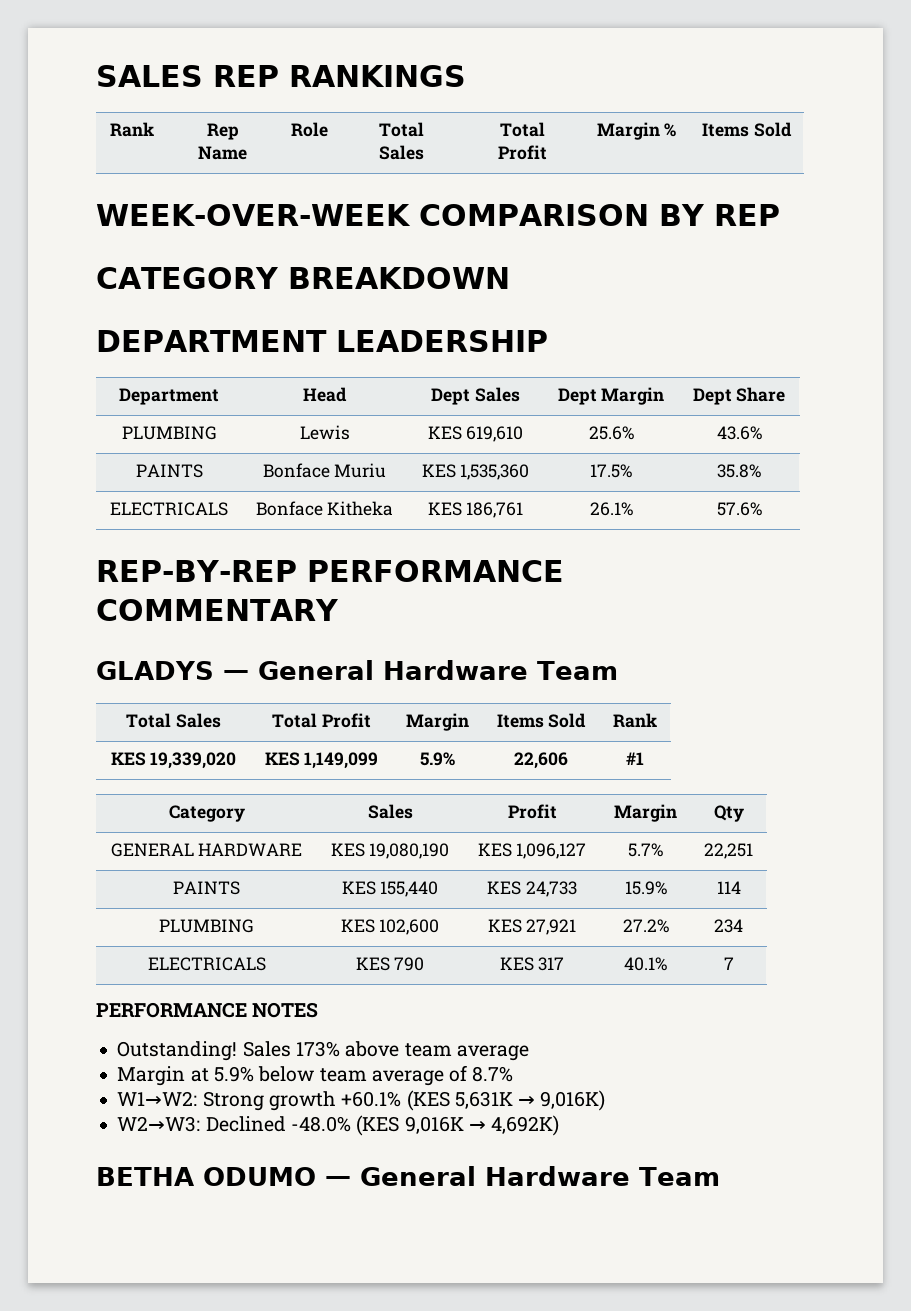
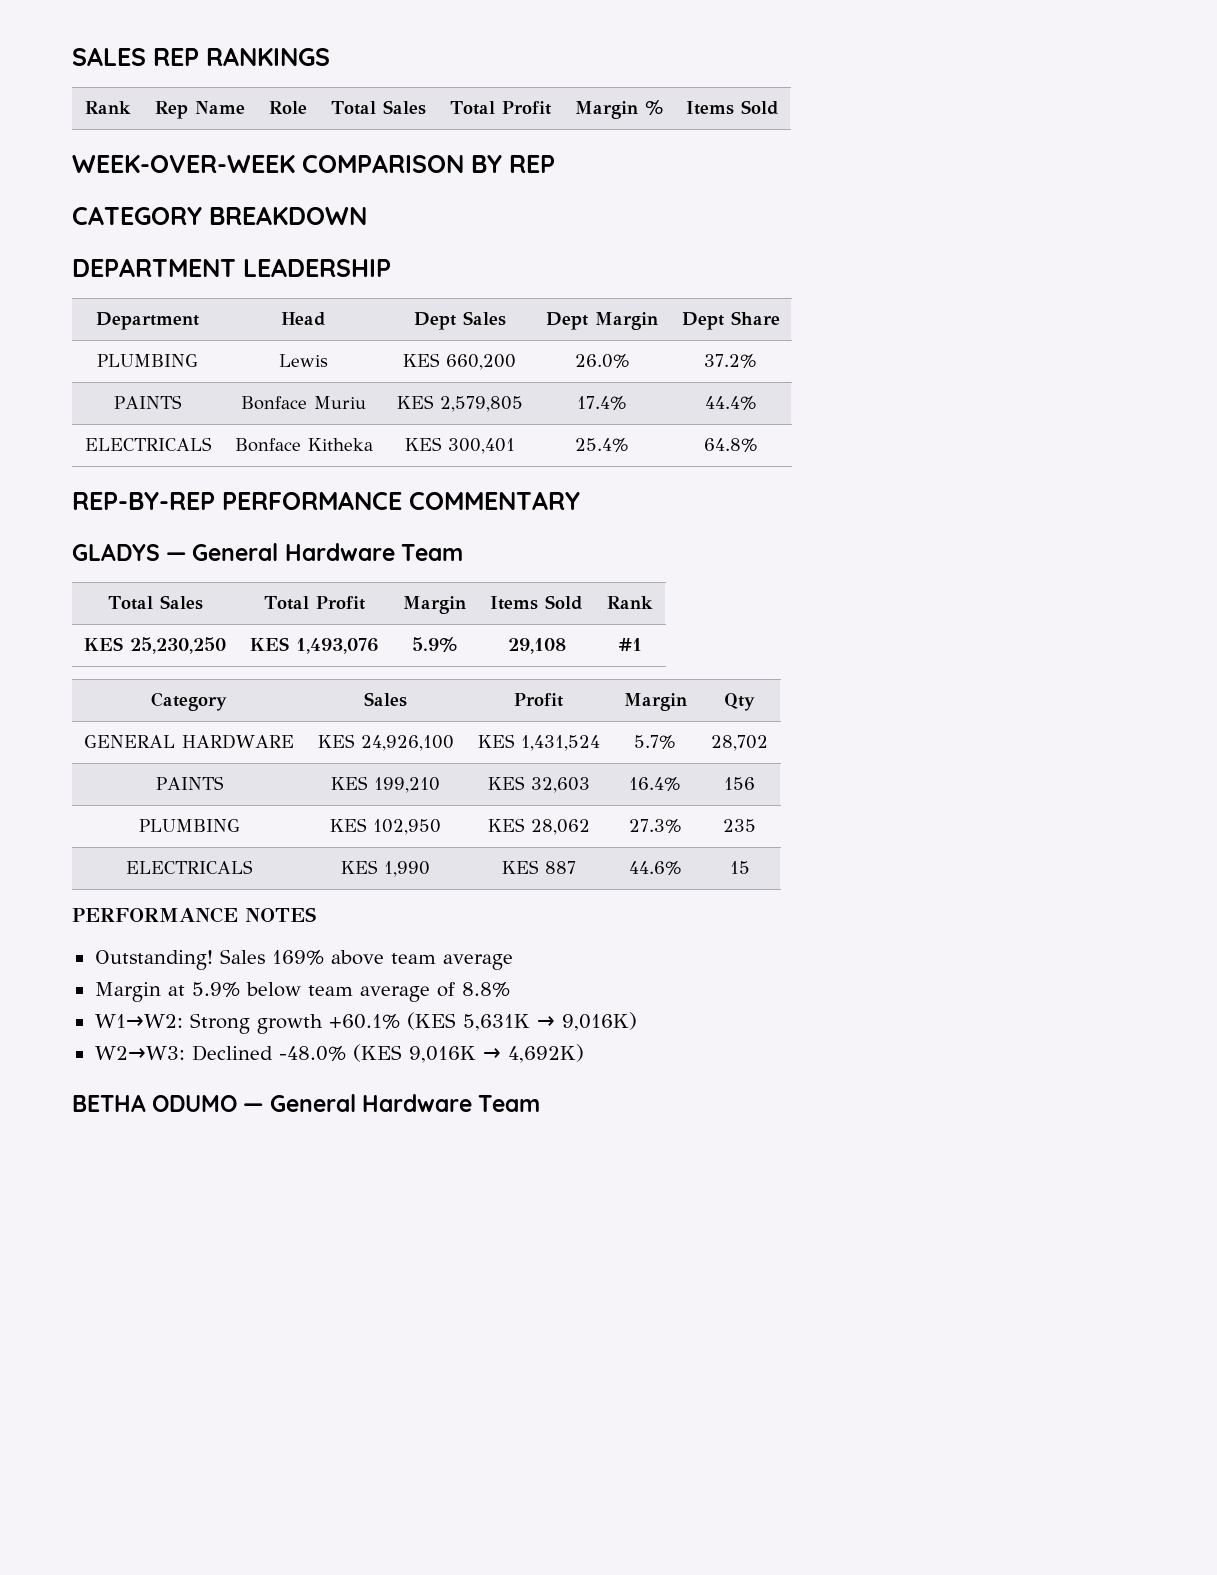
- PLUMBING | Lewis | KES 619,610 | 25.6% | 43.6%
+ PLUMBING | Lewis | KES 660,200 | 26.0% | 37.2%
- PAINTS | Bonface Muriu | KES 1,535,360 | 17.5% | 35.8%
+ PAINTS | Bonface Muriu | KES 2,579,805 | 17.4% | 44.4%
- ELECTRICALS | Bonface Kitheka | KES 186,761 | 26.1% | 57.6%
+ ELECTRICALS | Bonface Kitheka | KES 300,401 | 25.4% | 64.8%
- KES 19,339,020 | KES 1,149,099 | 5.9% | 22,606 | #1
+ KES 25,230,250 | KES 1,493,076 | 5.9% | 29,108 | #1
- GENERAL HARDWARE | KES 19,080,190 | KES 1,096,127 | 5.7% | 22,251
+ GENERAL HARDWARE | KES 24,926,100 | KES 1,431,524 | 5.7% | 28,702
- PAINTS | KES 155,440 | KES 24,733 | 15.9% | 114
+ PAINTS | KES 199,210 | KES 32,603 | 16.4% | 156
- PLUMBING | KES 102,600 | KES 27,921 | 27.2% | 234
+ PLUMBING | KES 102,950 | KES 28,062 | 27.3% | 235
- ELECTRICALS | KES 790 | KES 317 | 40.1% | 7
+ ELECTRICALS | KES 1,990 | KES 887 | 44.6% | 15
- Sales 173% above team average
+ Sales 169% above team average
- Margin at 5.9% below team average of 8.7%
+ Margin at 5.9% below team average of 8.8%

